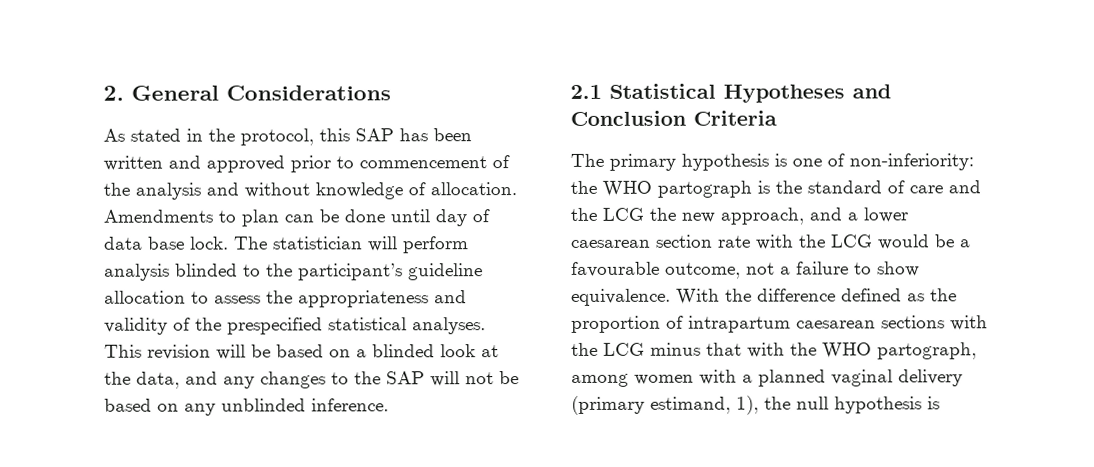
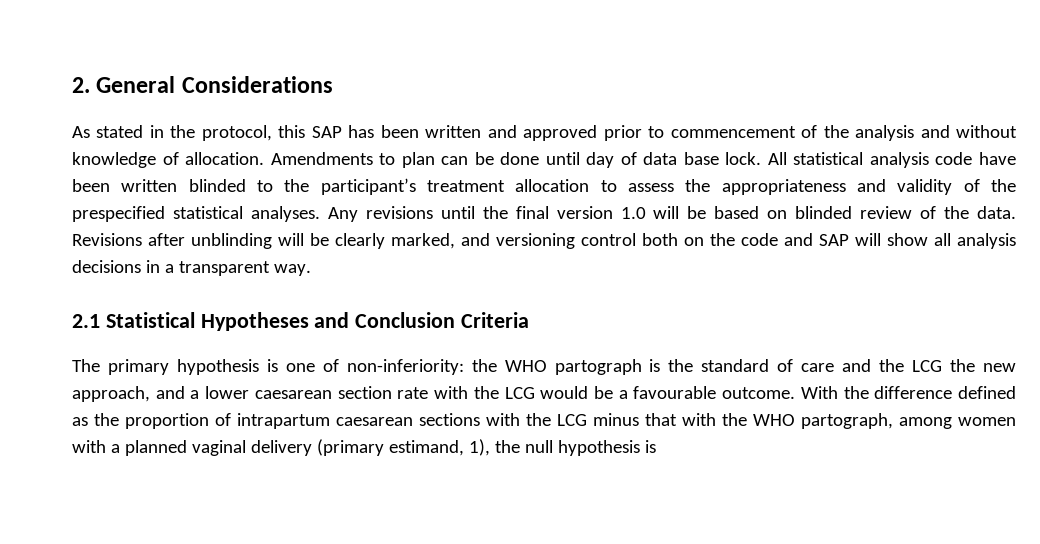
- The statistician will perform analysis blinded to the participant’s guideline allocation to assess the appropriateness and validity of the prespecified statistical analyses.
+ All statistical analysis code have been written blinded to the participant’s treatment allocation to assess the appropriateness and validity of the prespecified statistical analyses.
- This revision will be based on a blinded look at the data, and any changes to the SAP will not be based on any unblinded inference.
+ Any revisions until the final version 1.0 will be based on blinded review of the data. Revisions after unblinding will be clearly marked, and versioning control both on the code and SAP will show all analysis decisions in a transparent way.
- The primary hypothesis is one of non-inferiority: the WHO partograph is the standard of care and the LCG the new approach, and a lower caesarean section rate with the LCG would be a favourable outcome, not a failure to show equivalence.
+ The primary hypothesis is one of non-inferiority: the WHO partograph is the standard of care and the LCG the new approach, and a lower caesarean section rate with the LCG would be a favourable outcome.

